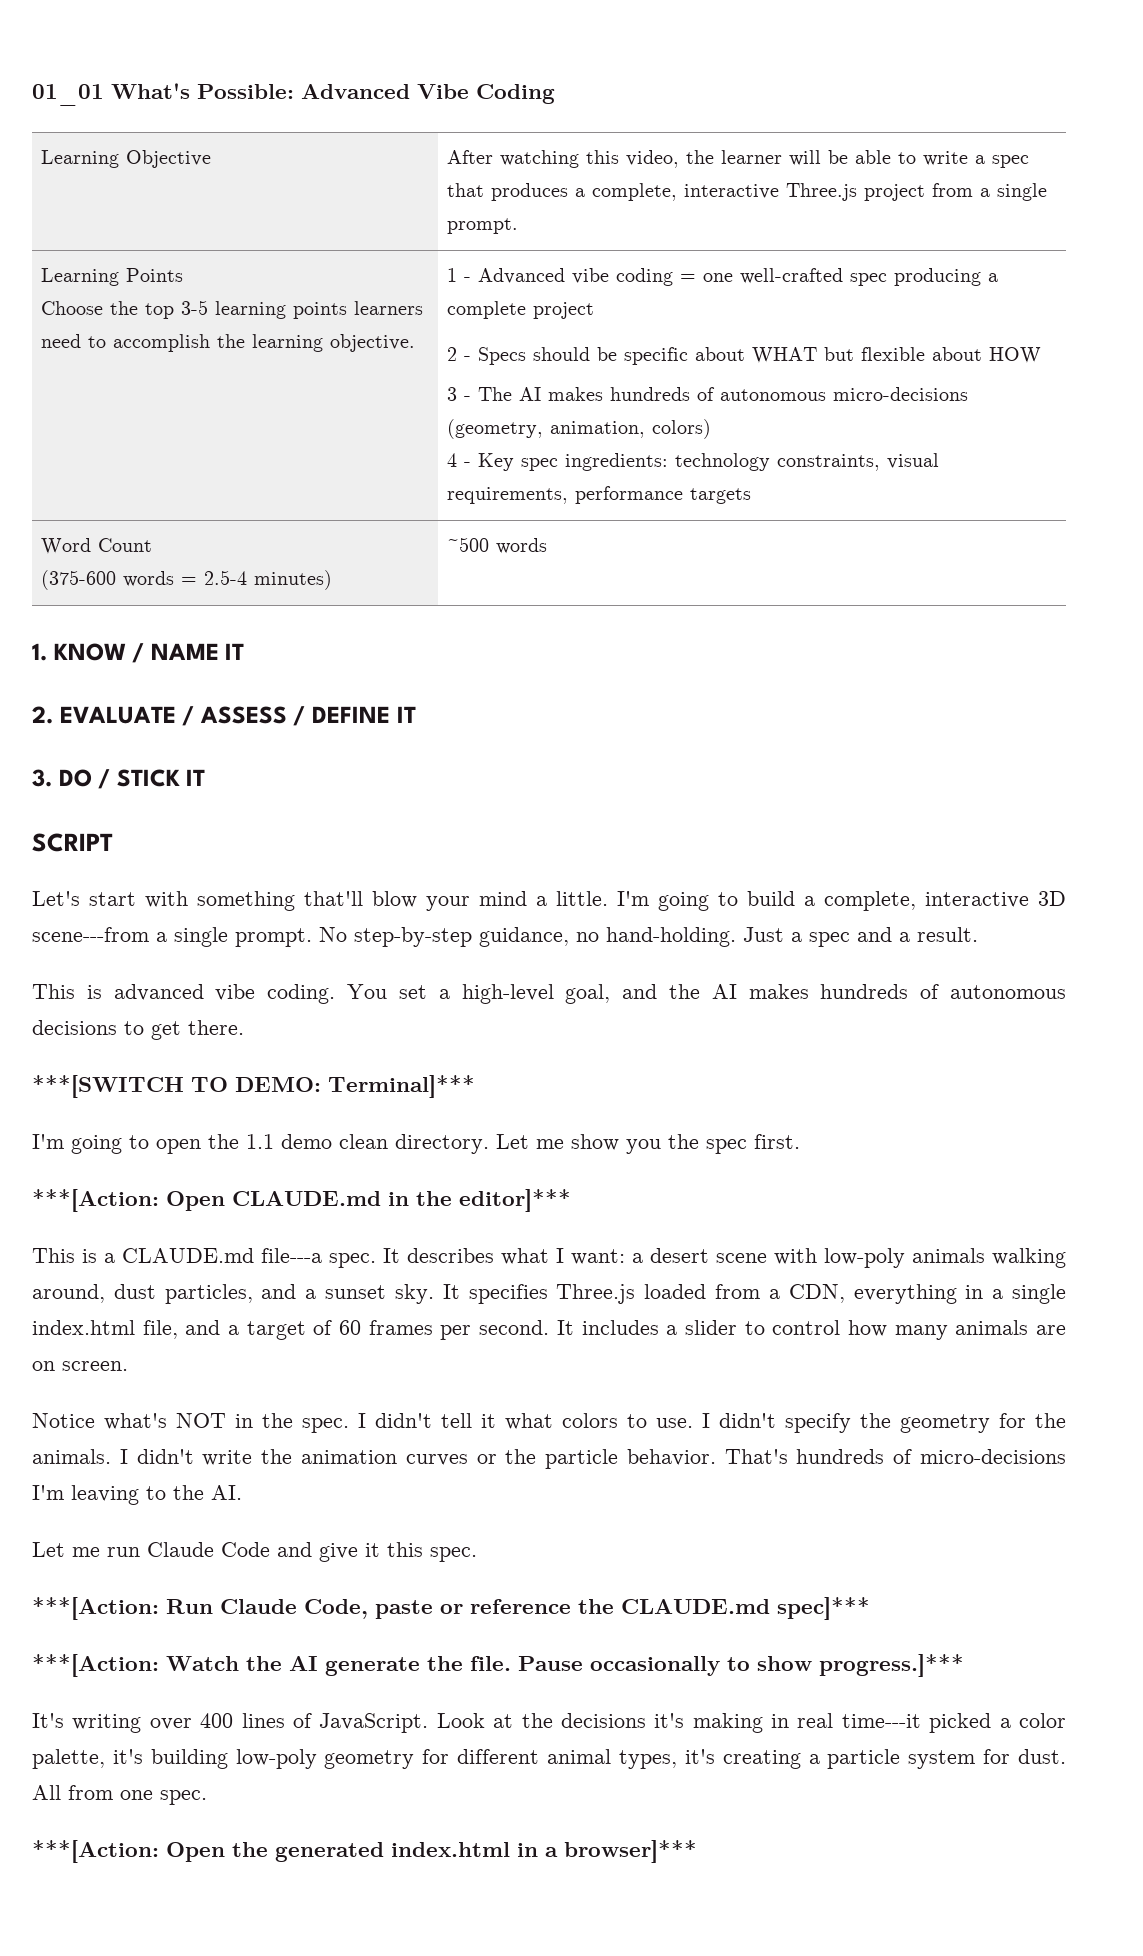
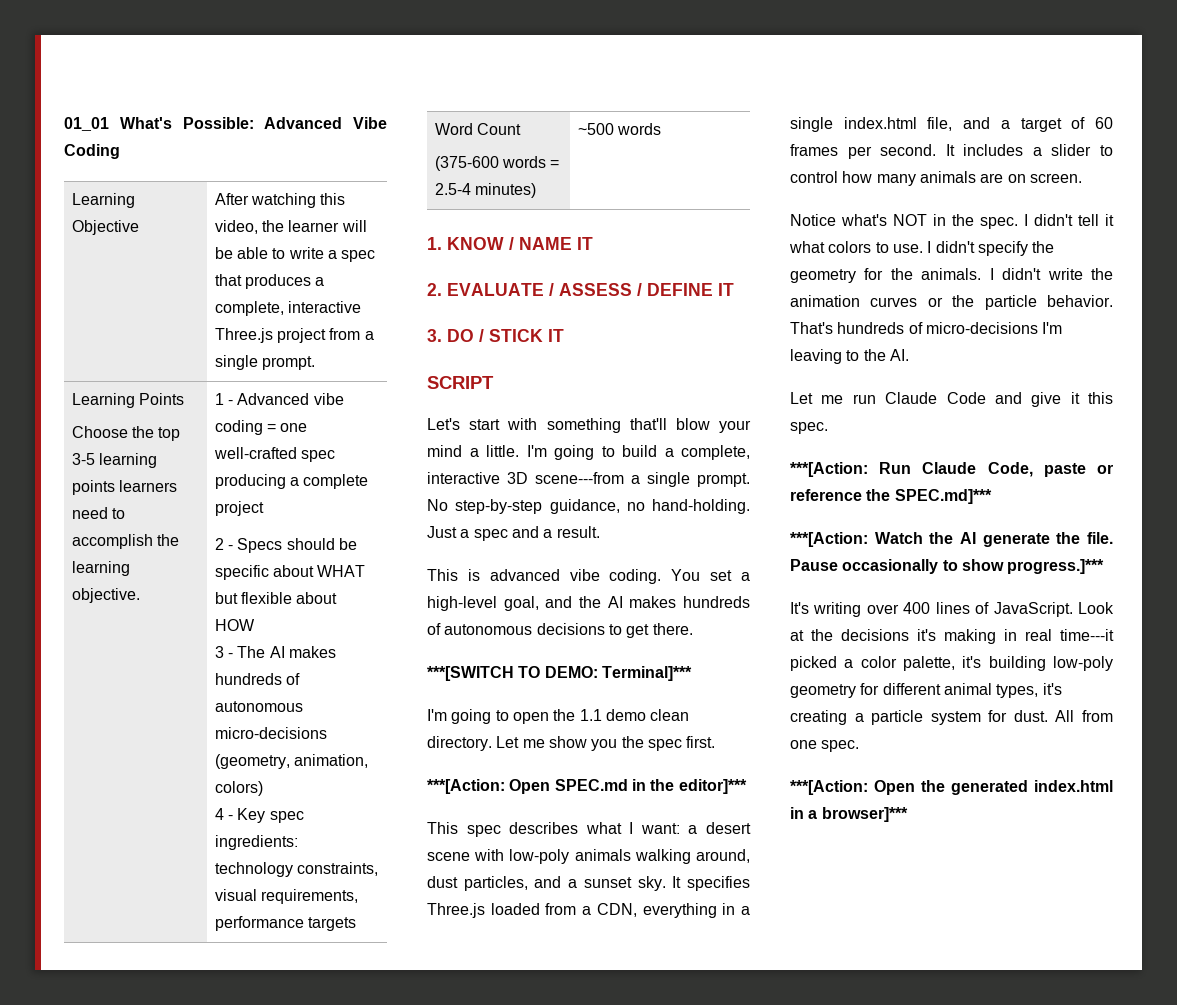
- ***[Action: Open CLAUDE.md in the editor]***
+ ***[Action: Open SPEC.md in the editor]***
- This is a CLAUDE.md file---a spec. It describes what I want: a desert scene with low-poly animals walking around, dust particles, and a sunset sky.
+ This spec describes what I want: a desert scene with low-poly animals walking around, dust particles, and a sunset sky.
- ***[Action: Run Claude Code, paste or reference the CLAUDE.md spec]***
+ ***[Action: Run Claude Code, paste or reference the SPEC.md]***

